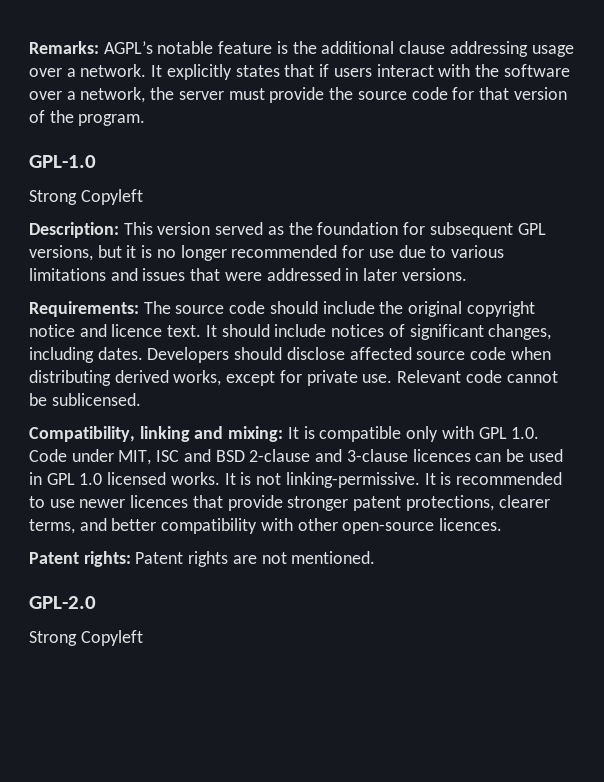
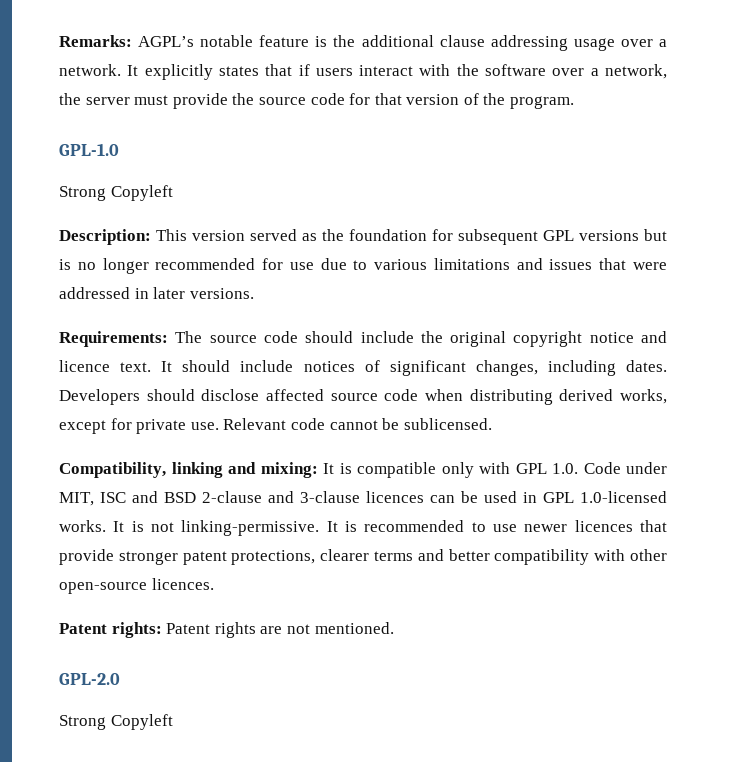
- Description: This version served as the foundation for subsequent GPL versions, but it is no longer recommended for use due to various limitations and issues that were addressed in later versions.
+ Description: This version served as the foundation for subsequent GPL versions but is no longer recommended for use due to various limitations and issues that were addressed in later versions.
- Compatibility, linking and mixing: It is compatible only with GPL 1.0. Code under MIT, ISC and BSD 2-clause and 3-clause licences can be used in GPL 1.0 licensed works.
+ Compatibility, linking and mixing: It is compatible only with GPL 1.0. Code under MIT, ISC and BSD 2-clause and 3-clause licences can be used in GPL 1.0-licensed works.
- It is recommended to use newer licences that provide stronger patent protections, clearer terms, and better compatibility with other open-source licences.
+ It is recommended to use newer licences that provide stronger patent protections, clearer terms and better compatibility with other open-source licences.

